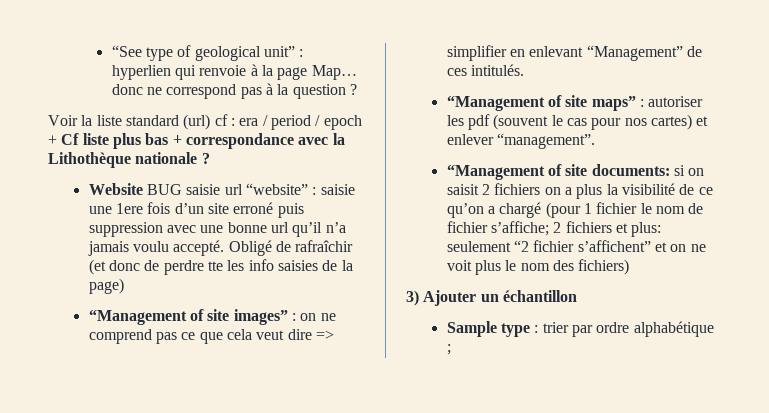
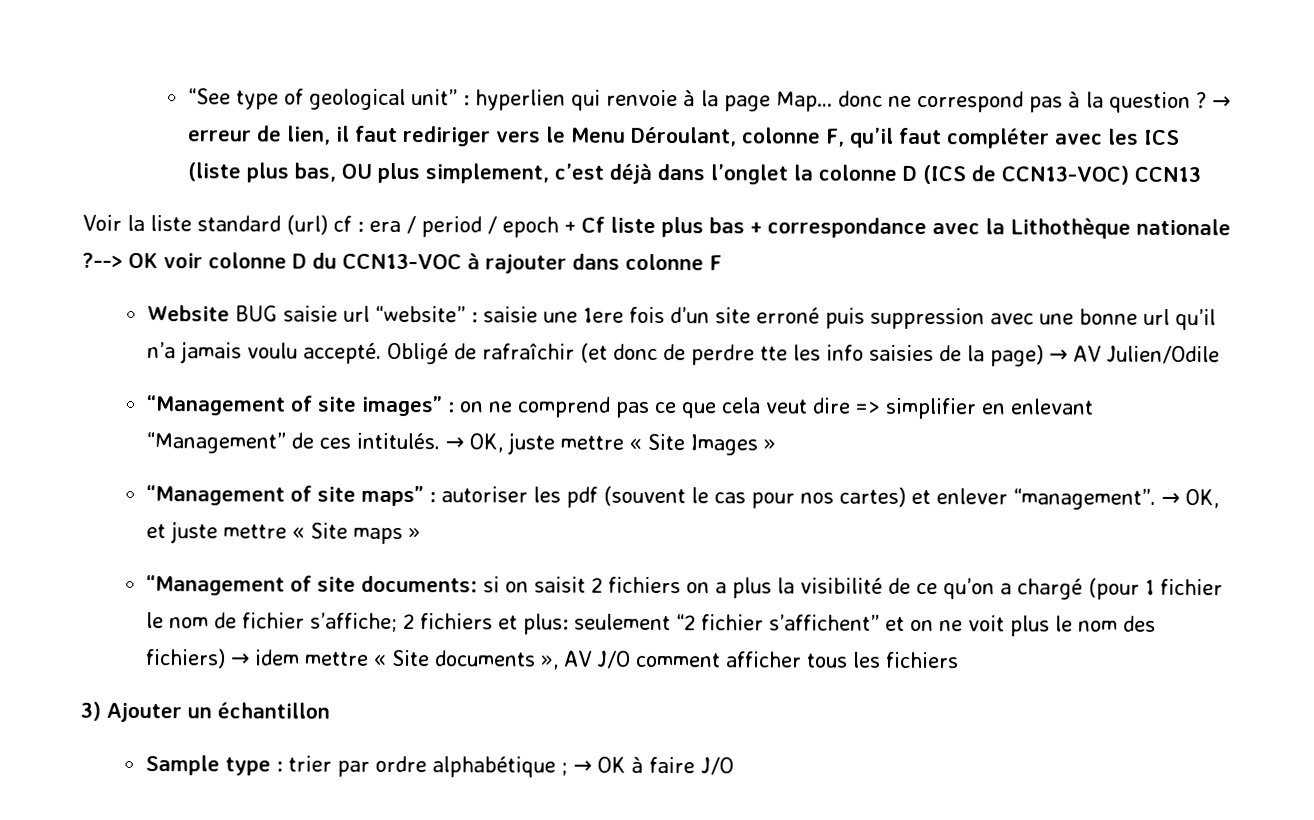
+ → erreur de lien, il faut rediriger vers le Menu Déroulant, colonne F, qu’il faut compléter avec les ICS (liste plus bas, OU plus simplement, c’est déjà dans l’onglet la colonne D (ICS de CCN13-VOC) CCN13
- Voir la liste standard (url) cf : era / period / epoch + Cf liste plus bas + correspondance avec la Lithothèque nationale ?
+ Voir la liste standard (url) cf : era / period / epoch + Cf liste plus bas + correspondance avec la Lithothèque nationale ?--> OK voir colonne D du CCN13-VOC à rajouter dans colonne F
- Obligé de rafraîchir (et donc de perdre tte les info saisies de la page)
+ Obligé de rafraîchir (et donc de perdre tte les info saisies de la page) → AV Julien/Odile
+ → OK, juste mettre « Site Images »
+ → OK, et juste mettre « Site maps »
- “Management of site documents: si on saisit 2 fichiers on a plus la visibilité de ce qu’on a chargé (pour 1 fichier le nom de fichier s’affiche; 2 fichiers et plus: seulement “2 fichier s’affichent” et on ne voit plus le nom des fichiers)
+ “Management of site documents: si on saisit 2 fichiers on a plus la visibilité de ce qu’on a chargé (pour 1 fichier le nom de fichier s’affiche; 2 fichiers et plus: seulement “2 fichier s’affichent” et on ne voit plus le nom des fichiers) → idem mettre « Site documents », AV J/O comment afficher tous les fichiers
- Sample type : trier par ordre alphabétique ;
+ Sample type : trier par ordre alphabétique ; → OK à faire J/O

